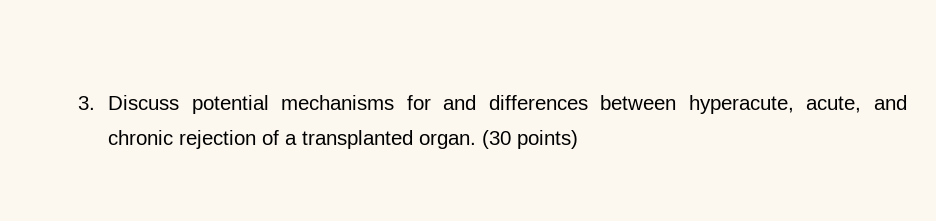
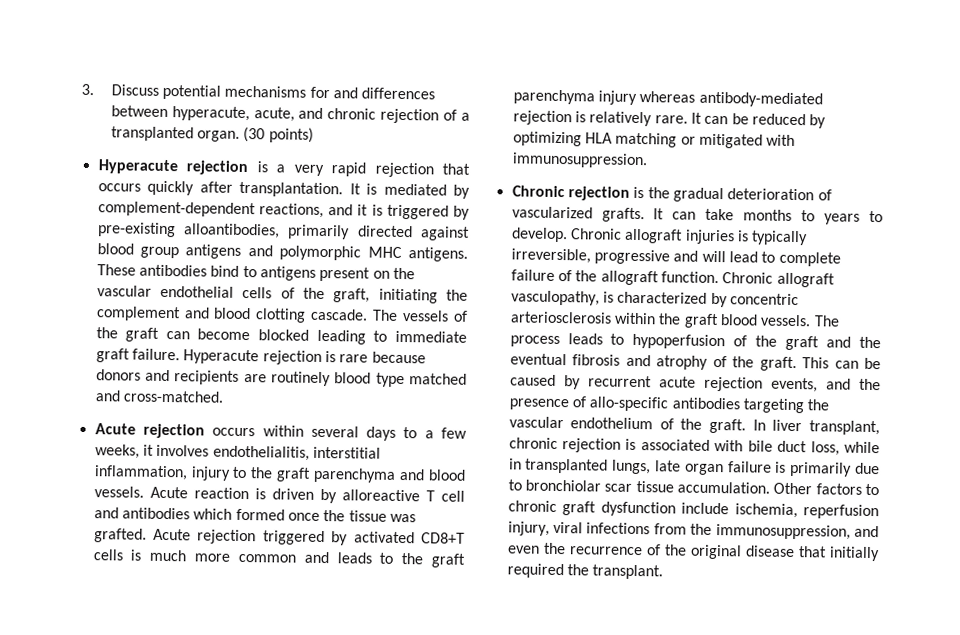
+ Hyperacute rejection is a very rapid rejection that occurs quickly after transplantation. It is mediated by complement-dependent reactions, and it is triggered by pre-existing alloantibodies, primarily directed against blood group antigens and polymorphic MHC antigens. These antibodies bind to antigens present on the vascular endothelial cells of the graft, initiating the complement and blood clotting cascade. The vessels of the graft can become blocked leading to immediate graft failure. Hyperacute rejection is rare because donors and recipients are routinely blood type matched and cross-matched.
+ Acute rejection occurs within several days to a few weeks, it involves endothelialitis, interstitial inflammation, injury to the graft parenchyma and blood vessels. Acute reaction is driven by alloreactive T cell and antibodies which formed once the tissue was grafted. Acute rejection triggered by activated CD8+T cells is much more common and leads to the graft parenchyma injury whereas antibody-mediated rejection is relatively rare. It can be reduced by optimizing HLA matching or mitigated with immunosuppression.
+ Chronic rejection is the gradual deterioration of vascularized grafts. It can take months to years to develop. Chronic allograft injuries is typically irreversible, progressive and will lead to complete failure of the allograft function. Chronic allograft vasculopathy, is characterized by concentric arteriosclerosis within the graft blood vessels. The process leads to hypoperfusion of the graft and the eventual fibrosis and atrophy of the graft. This can be caused by recurrent acute rejection events, and the presence of allo-specific antibodies targeting the vascular endothelium of the graft. In liver transplant, chronic rejection is associated with bile duct loss, while in transplanted lungs, late organ failure is primarily due to bronchiolar scar tissue accumulation. Other factors to chronic graft dysfunction include ischemia, reperfusion injury, viral infections from the immunosuppression, and even the recurrence of the original disease that initially required the transplant.

